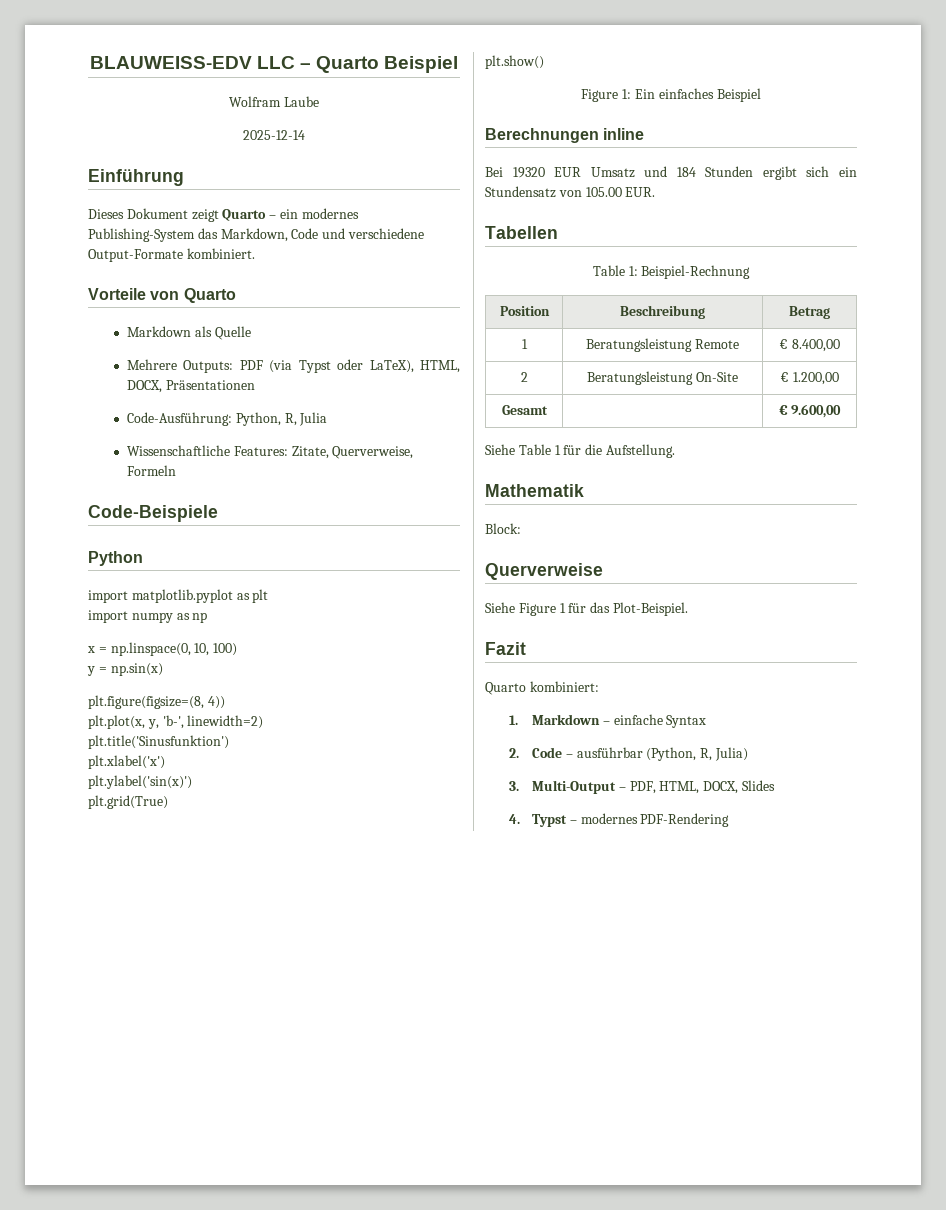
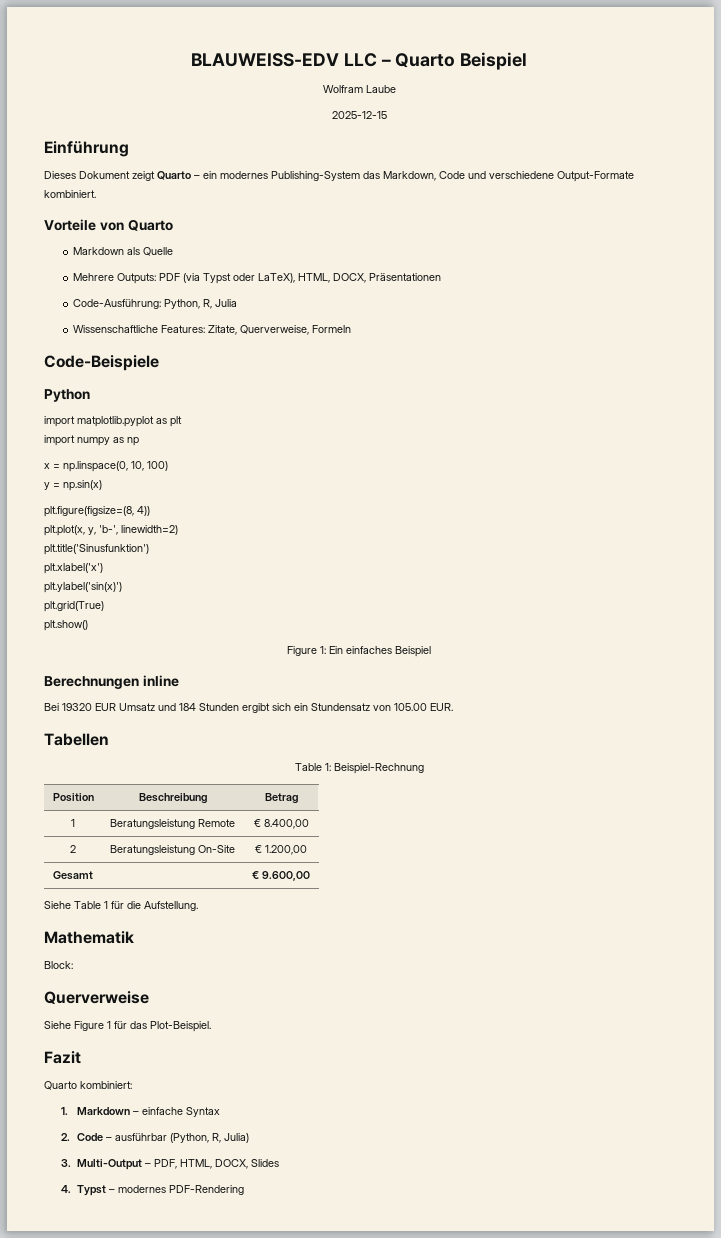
- 2025-12-14
+ 2025-12-15

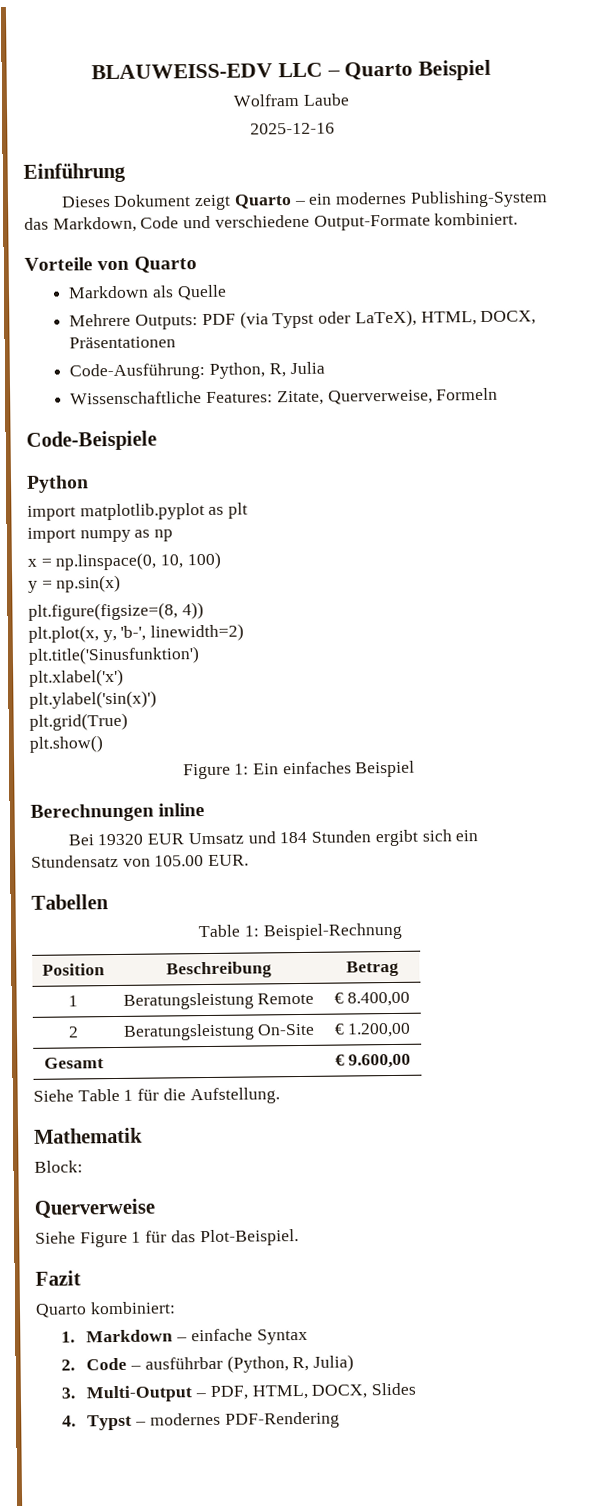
- 2025-12-15
+ 2025-12-16

